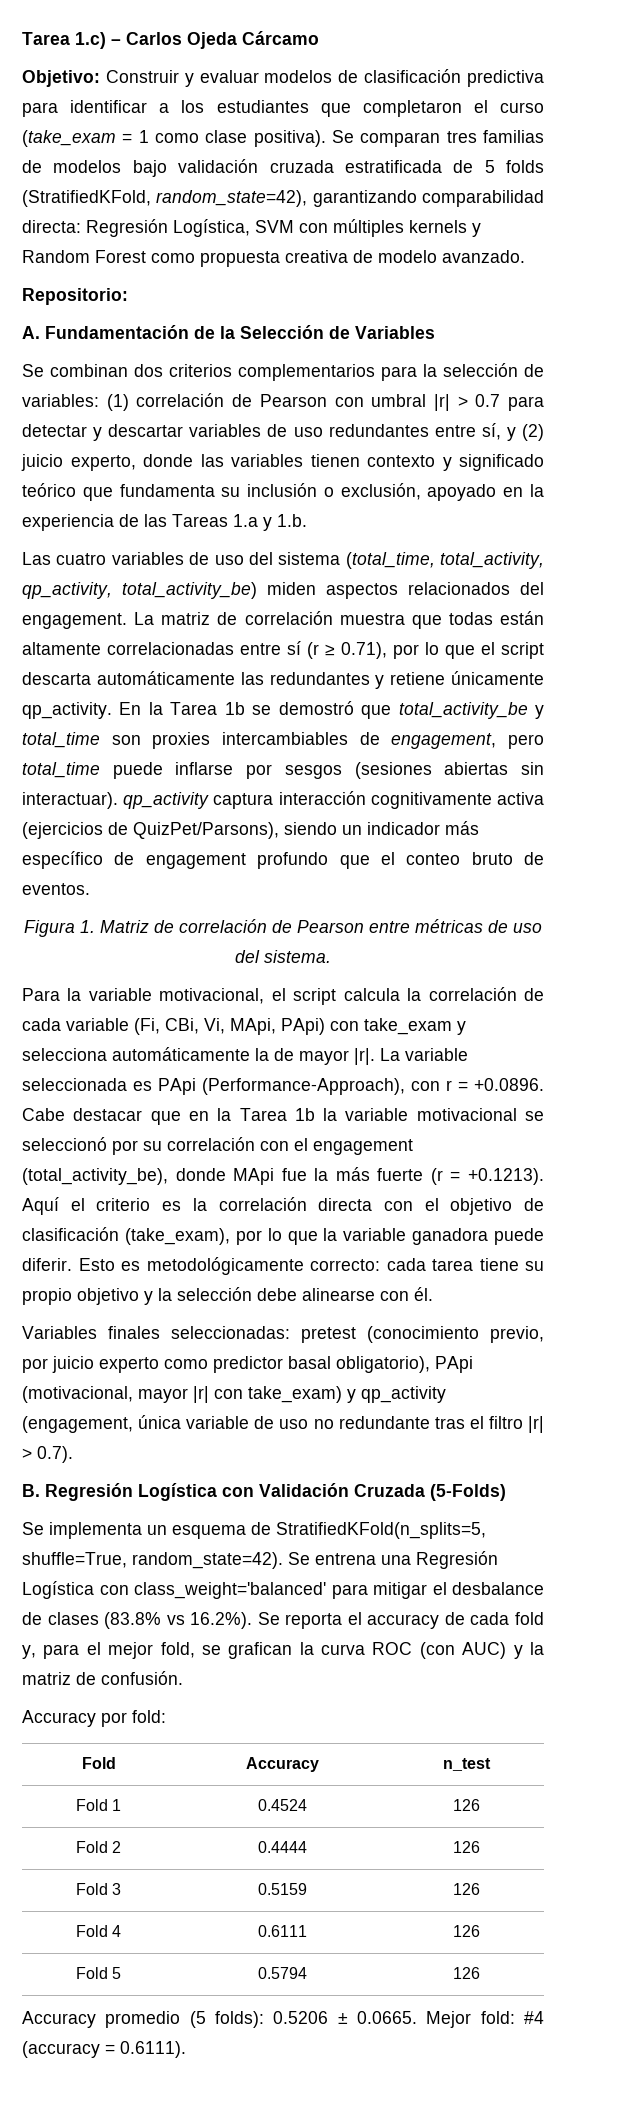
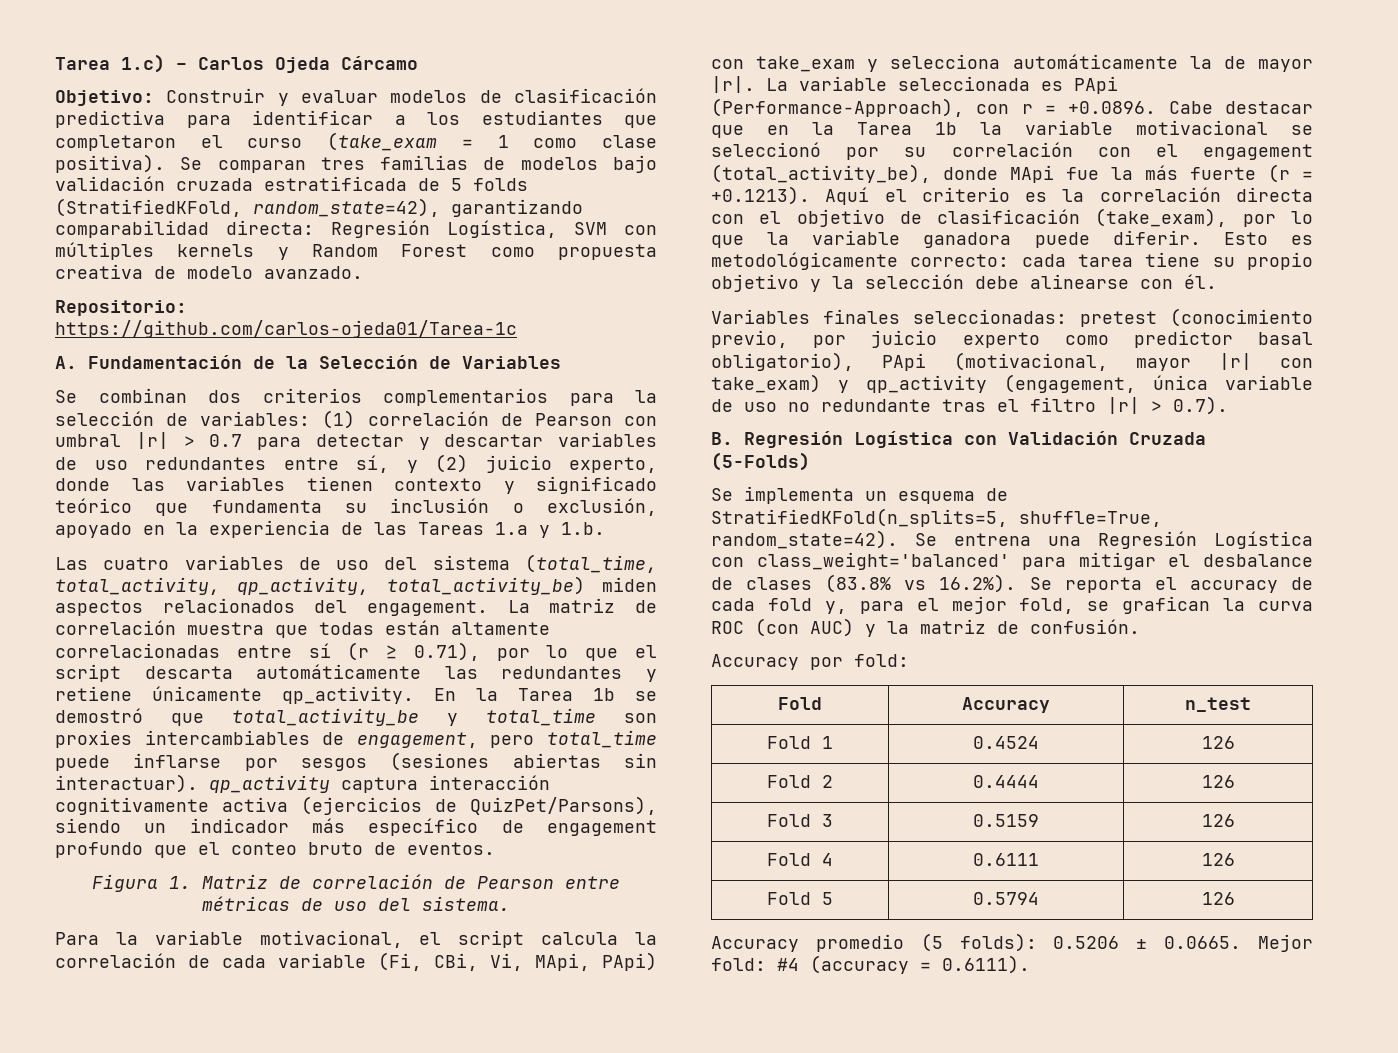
- Repositorio:
+ Repositorio: https://github.com/carlos-ojeda01/Tarea-1c

